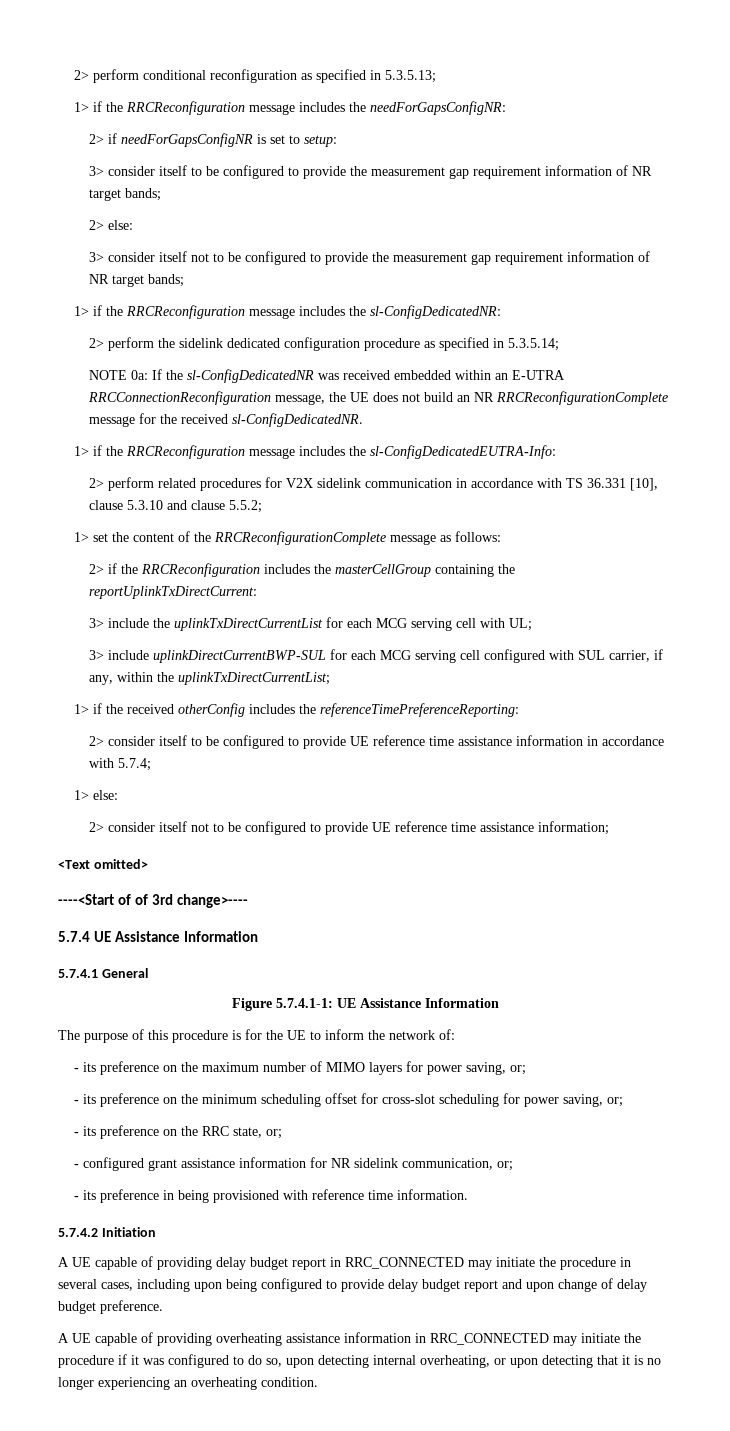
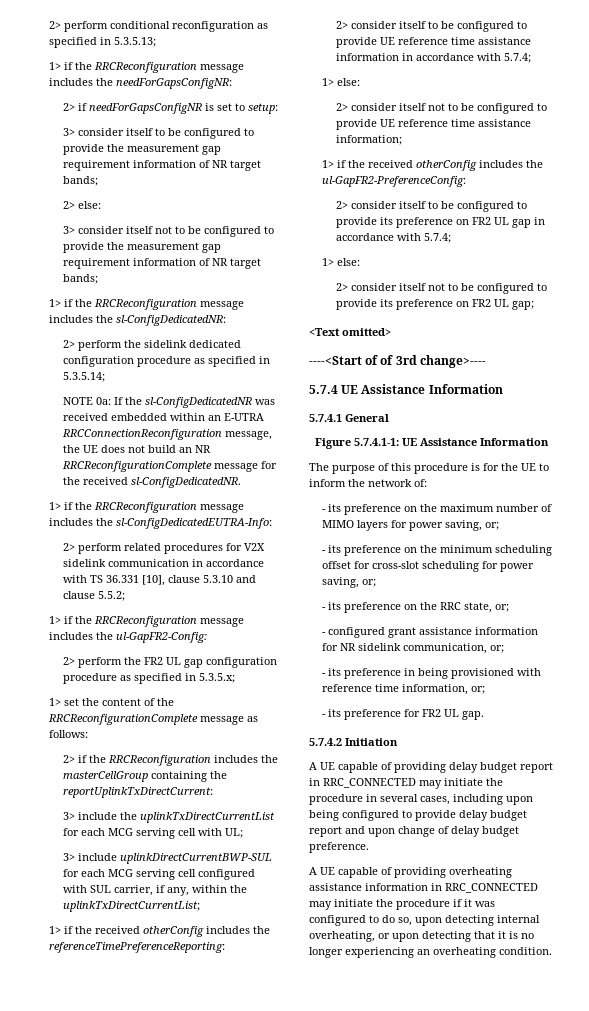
+ 1> if the RRCReconfiguration message includes the ul-GapFR2-Config:
+ 2> perform the FR2 UL gap configuration procedure as specified in 5.3.5.x;
+ 1> if the received otherConfig includes the ul-GapFR2-PreferenceConfig:
+ 2> consider itself to be configured to provide its preference on FR2 UL gap in accordance with 5.7.4;
+ 1> else:
+ 2> consider itself not to be configured to provide its preference on FR2 UL gap;
- - its preference in being provisioned with reference time information.
+ - its preference in being provisioned with reference time information, or;
+ - its preference for FR2 UL gap.

